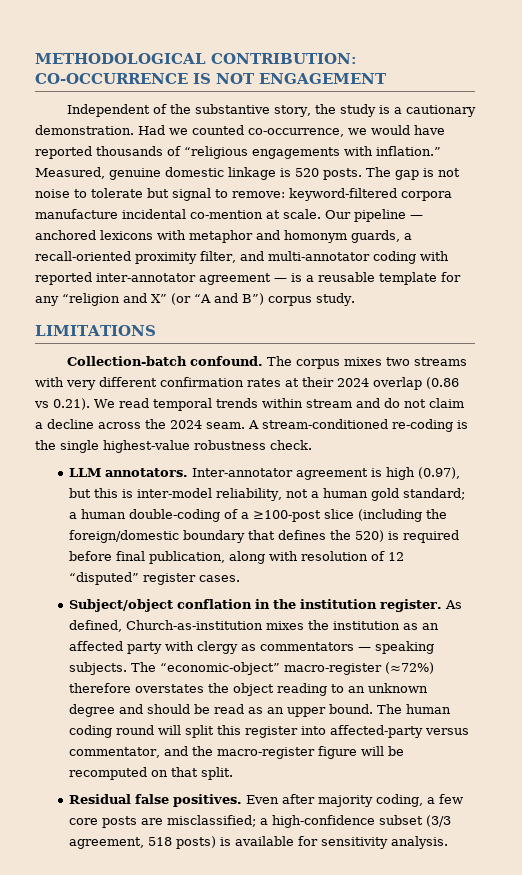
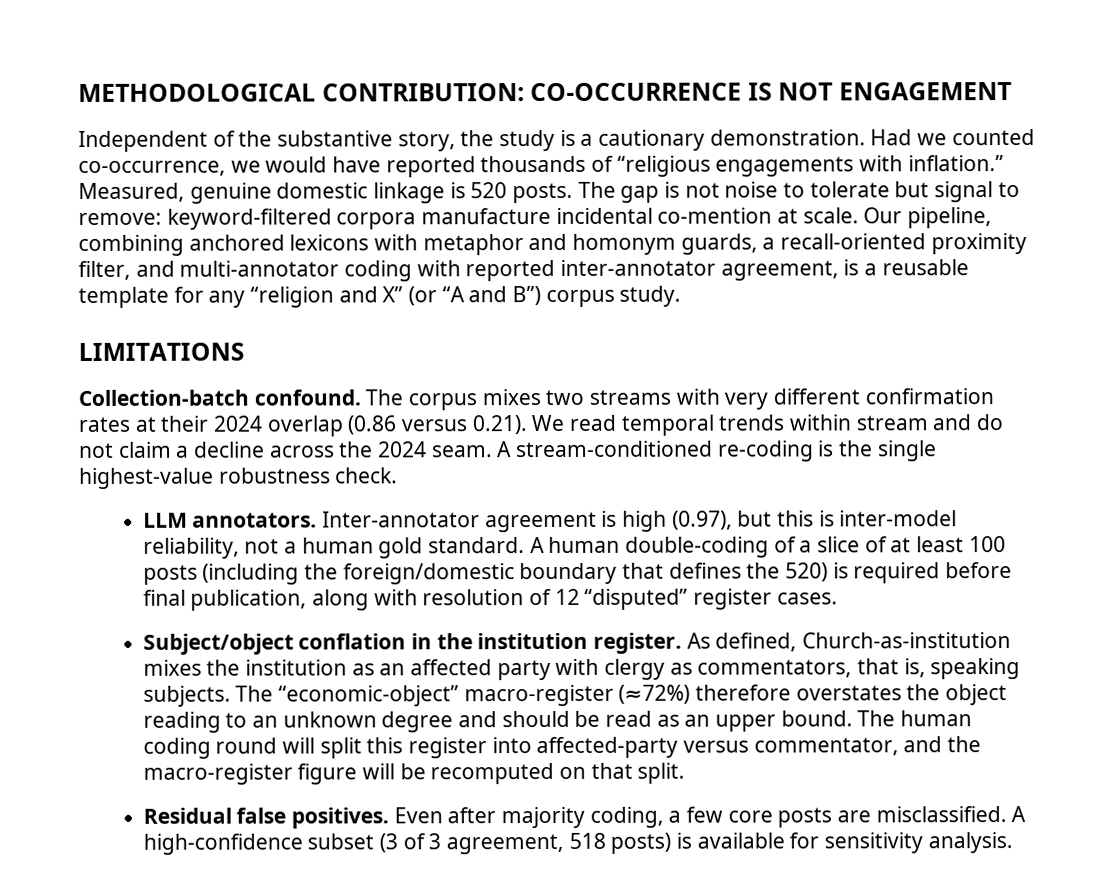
- Our pipeline — anchored lexicons with metaphor and homonym guards, a recall-oriented proximity filter, and multi-annotator coding with reported inter-annotator agreement — is a reusable template for any “religion and X” (or “A and B”) corpus study.
+ Our pipeline, combining anchored lexicons with metaphor and homonym guards, a recall-oriented proximity filter, and multi-annotator coding with reported inter-annotator agreement, is a reusable template for any “religion and X” (or “A and B”) corpus study.
- The corpus mixes two streams with very different confirmation rates at their 2024 overlap (0.86 vs 0.21). We read temporal trends within stream and do not claim a decline across the 2024 seam.
+ The corpus mixes two streams with very different confirmation rates at their 2024 overlap (0.86 versus 0.21). We read temporal trends within stream and do not claim a decline across the 2024 seam.
- Inter-annotator agreement is high (0.97), but this is inter-model reliability, not a human gold standard; a human double-coding of a ≥100-post slice (including the foreign/domestic boundary that defines the 520) is required before final publication, along with resolution of 12 “disputed” register cases.
+ Inter-annotator agreement is high (0.97), but this is inter-model reliability, not a human gold standard. A human double-coding of a slice of at least 100 posts (including the foreign/domestic boundary that defines the 520) is required before final publication, along with resolution of 12 “disputed” register cases.
- As defined, Church-as-institution mixes the institution as an affected party with clergy as commentators — speaking subjects.
+ As defined, Church-as-institution mixes the institution as an affected party with clergy as commentators, that is, speaking subjects.
- Even after majority coding, a few core posts are misclassified; a high-confidence subset (3/3 agreement, 518 posts) is available for sensitivity analysis.
+ Even after majority coding, a few core posts are misclassified. A high-confidence subset (3 of 3 agreement, 518 posts) is available for sensitivity analysis.

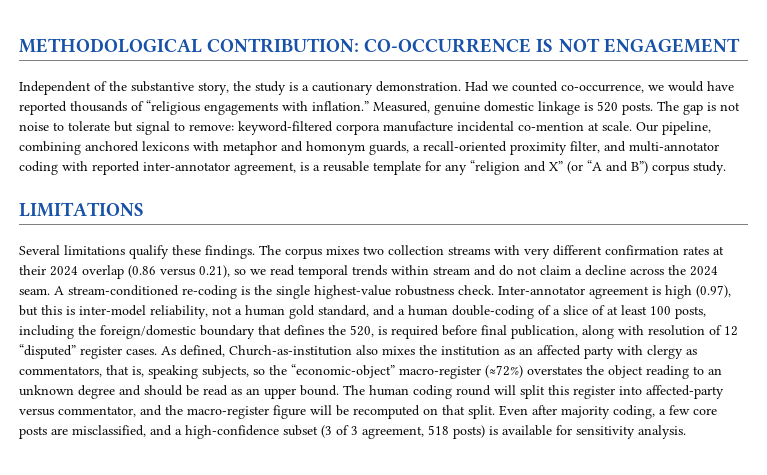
- Collection-batch confound.
+ Several limitations qualify these findings.
- The corpus mixes two streams with very different confirmation rates at their 2024 overlap (0.86 versus 0.21). We read temporal trends within stream and do not claim a decline across the 2024 seam.
+ The corpus mixes two collection streams with very different confirmation rates at their 2024 overlap (0.86 versus 0.21), so we read temporal trends within stream and do not claim a decline across the 2024 seam.
- A stream-conditioned re-coding is the single highest-value robustness check.
- LLM annotators. Inter-annotator agreement is high (0.97), but this is inter-model reliability, not a human gold standard. A human double-coding of a slice of at least 100 posts (including the foreign/domestic boundary that defines the 520) is required before final publication, along with resolution of 12 “disputed” register cases.
- Subject/object conflation in the institution register.
+ A stream-conditioned re-coding is the single highest-value robustness check. Inter-annotator agreement is high (0.97), but this is inter-model reliability, not a human gold standard, and a human double-coding of a slice of at least 100 posts, including the foreign/domestic boundary that defines the 520, is required before final publication, along with resolution of 12 “disputed” register cases.
- As defined, Church-as-institution mixes the institution as an affected party with clergy as commentators, that is, speaking subjects. The “economic-object” macro-register (≈72%) therefore overstates the object reading to an unknown degree and should be read as an upper bound.
+ As defined, Church-as-institution also mixes the institution as an affected party with clergy as commentators, that is, speaking subjects, so the “economic-object” macro-register (≈72%) overstates the object reading to an unknown degree and should be read as an upper bound.
- The human coding round will split this register into affected-party versus commentator, and the macro-register figure will be recomputed on that split.
- Residual false positives. Even after majority coding, a few core posts are misclassified. A high-confidence subset (3 of 3 agreement, 518 posts) is available for sensitivity analysis.
+ The human coding round will split this register into affected-party versus commentator, and the macro-register figure will be recomputed on that split. Even after majority coding, a few core posts are misclassified, and a high-confidence subset (3 of 3 agreement, 518 posts) is available for sensitivity analysis.

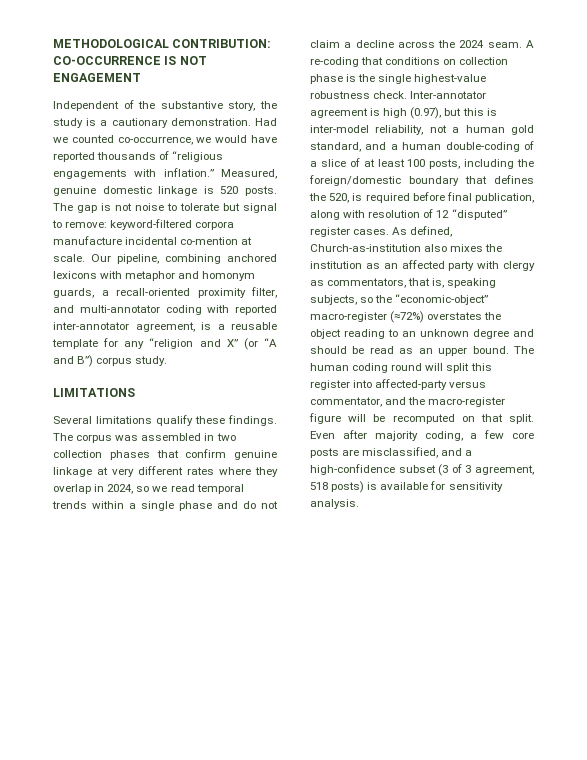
- The corpus mixes two collection streams with very different confirmation rates at their 2024 overlap (0.86 versus 0.21), so we read temporal trends within stream and do not claim a decline across the 2024 seam.
+ The corpus was assembled in two collection phases that confirm genuine linkage at very different rates where they overlap in 2024, so we read temporal trends within a single phase and do not claim a decline across the 2024 seam.
- A stream-conditioned re-coding is the single highest-value robustness check.
+ A re-coding that conditions on collection phase is the single highest-value robustness check.

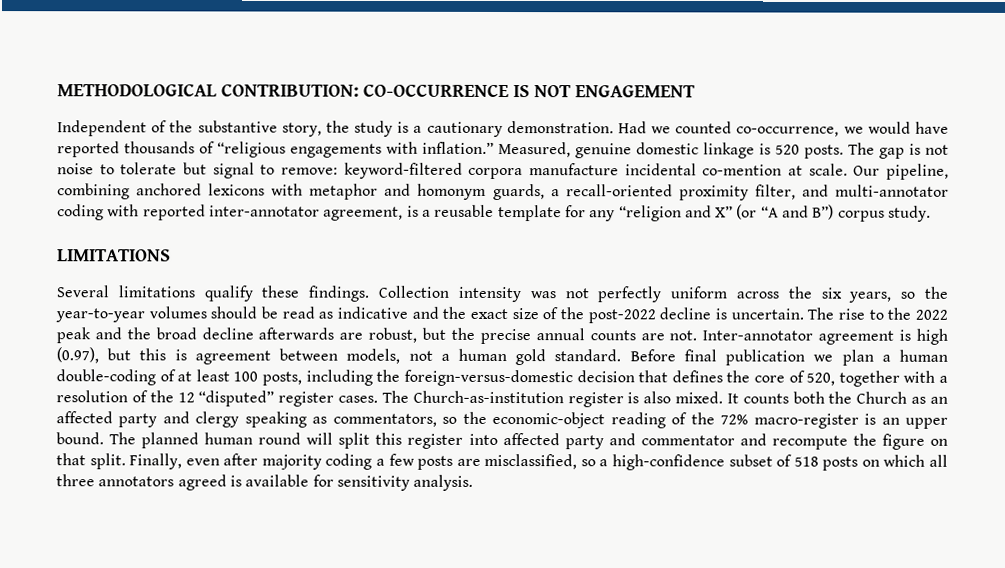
- The corpus was assembled in two collection phases that confirm genuine linkage at very different rates where they overlap in 2024, so we read temporal trends within a single phase and do not claim a decline across the 2024 seam. A re-coding that conditions on collection phase is the single highest-value robustness check.
+ Collection intensity was not perfectly uniform across the six years, so the year-to-year volumes should be read as indicative and the exact size of the post-2022 decline is uncertain. The rise to the 2022 peak and the broad decline afterwards are robust, but the precise annual counts are not.
- Inter-annotator agreement is high (0.97), but this is inter-model reliability, not a human gold standard, and a human double-coding of a slice of at least 100 posts, including the foreign/domestic boundary that defines the 520, is required before final publication, along with resolution of 12 “disputed” register cases.
+ Inter-annotator agreement is high (0.97), but this is agreement between models, not a human gold standard. Before final publication we plan a human double-coding of at least 100 posts, including the foreign-versus-domestic decision that defines the core of 520, together with a resolution of the 12 “disputed” register cases.
- As defined, Church-as-institution also mixes the institution as an affected party with clergy as commentators, that is, speaking subjects, so the “economic-object” macro-register (≈72%) overstates the object reading to an unknown degree and should be read as an upper bound.
+ The Church-as-institution register is also mixed. It counts both the Church as an affected party and clergy speaking as commentators, so the economic-object reading of the 72% macro-register is an upper bound.
- The human coding round will split this register into affected-party versus commentator, and the macro-register figure will be recomputed on that split.
+ The planned human round will split this register into affected party and commentator and recompute the figure on that split.
- Even after majority coding, a few core posts are misclassified, and a high-confidence subset (3 of 3 agreement, 518 posts) is available for sensitivity analysis.
+ Finally, even after majority coding a few posts are misclassified, so a high-confidence subset of 518 posts on which all three annotators agreed is available for sensitivity analysis.

